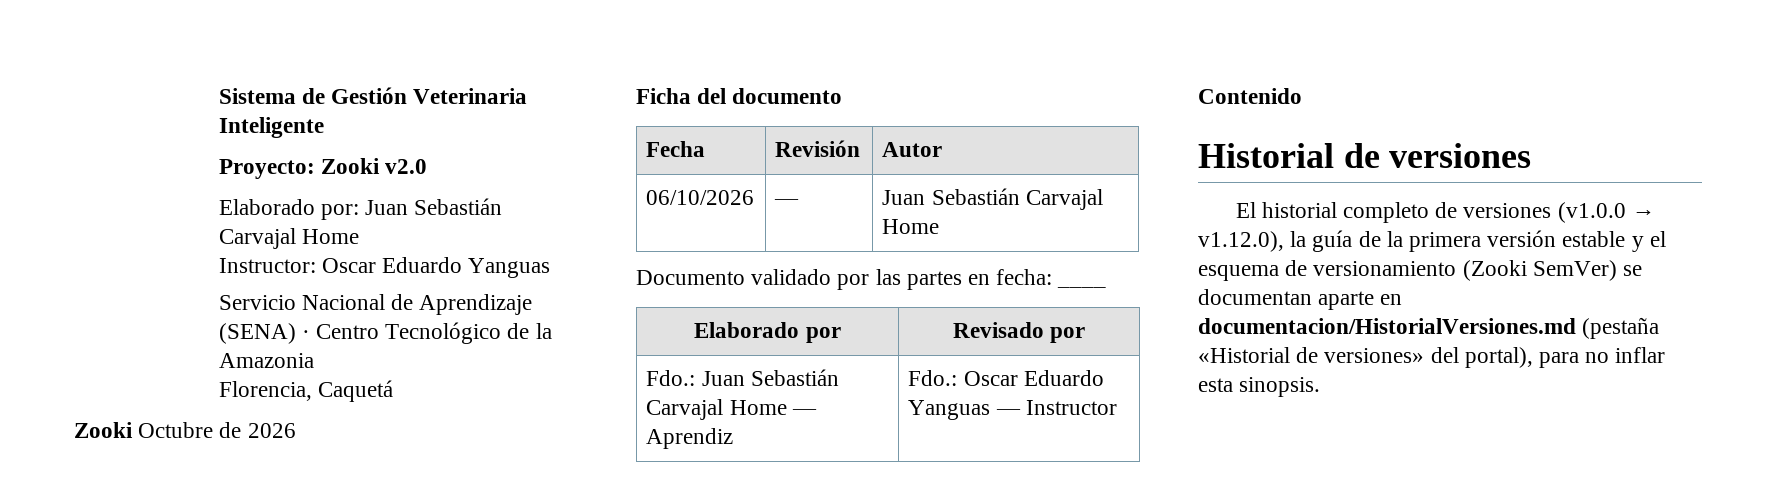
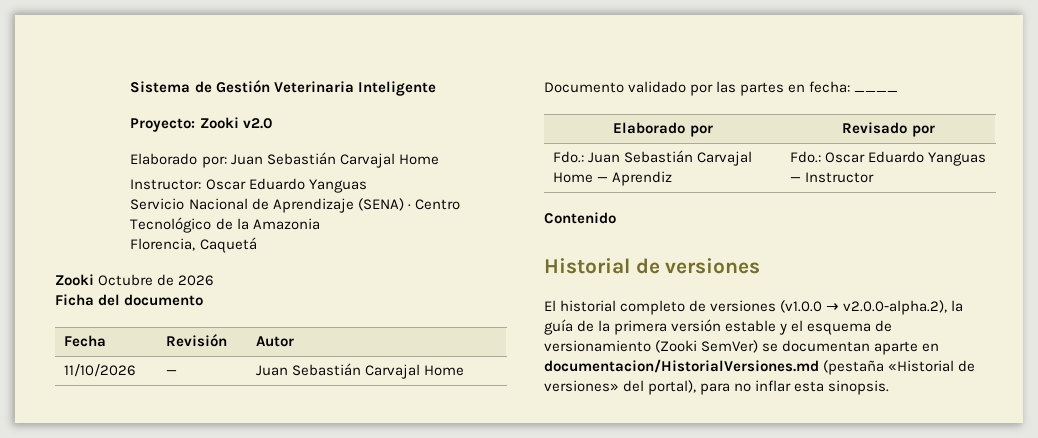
- 06/10/2026 | — | Juan Sebastián Carvajal Home
+ 11/10/2026 | — | Juan Sebastián Carvajal Home
- El historial completo de versiones (v1.0.0 → v1.12.0), la guía de la primera versión estable y el esquema de versionamiento (Zooki SemVer) se documentan aparte en documentacion/HistorialVersiones.md (pestaña «Historial de versiones» del portal), para no inflar esta sinopsis.
+ El historial completo de versiones (v1.0.0 → v2.0.0-alpha.2), la guía de la primera versión estable y el esquema de versionamiento (Zooki SemVer) se documentan aparte en documentacion/HistorialVersiones.md (pestaña «Historial de versiones» del portal), para no inflar esta sinopsis.

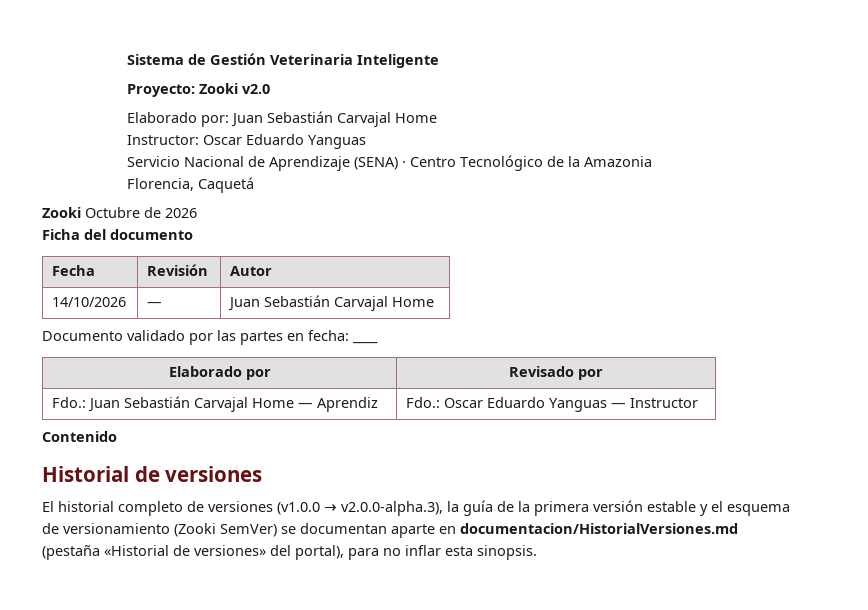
- 11/10/2026 | — | Juan Sebastián Carvajal Home
+ 14/10/2026 | — | Juan Sebastián Carvajal Home
- El historial completo de versiones (v1.0.0 → v2.0.0-alpha.2), la guía de la primera versión estable y el esquema de versionamiento (Zooki SemVer) se documentan aparte en documentacion/HistorialVersiones.md (pestaña «Historial de versiones» del portal), para no inflar esta sinopsis.
+ El historial completo de versiones (v1.0.0 → v2.0.0-alpha.3), la guía de la primera versión estable y el esquema de versionamiento (Zooki SemVer) se documentan aparte en documentacion/HistorialVersiones.md (pestaña «Historial de versiones» del portal), para no inflar esta sinopsis.

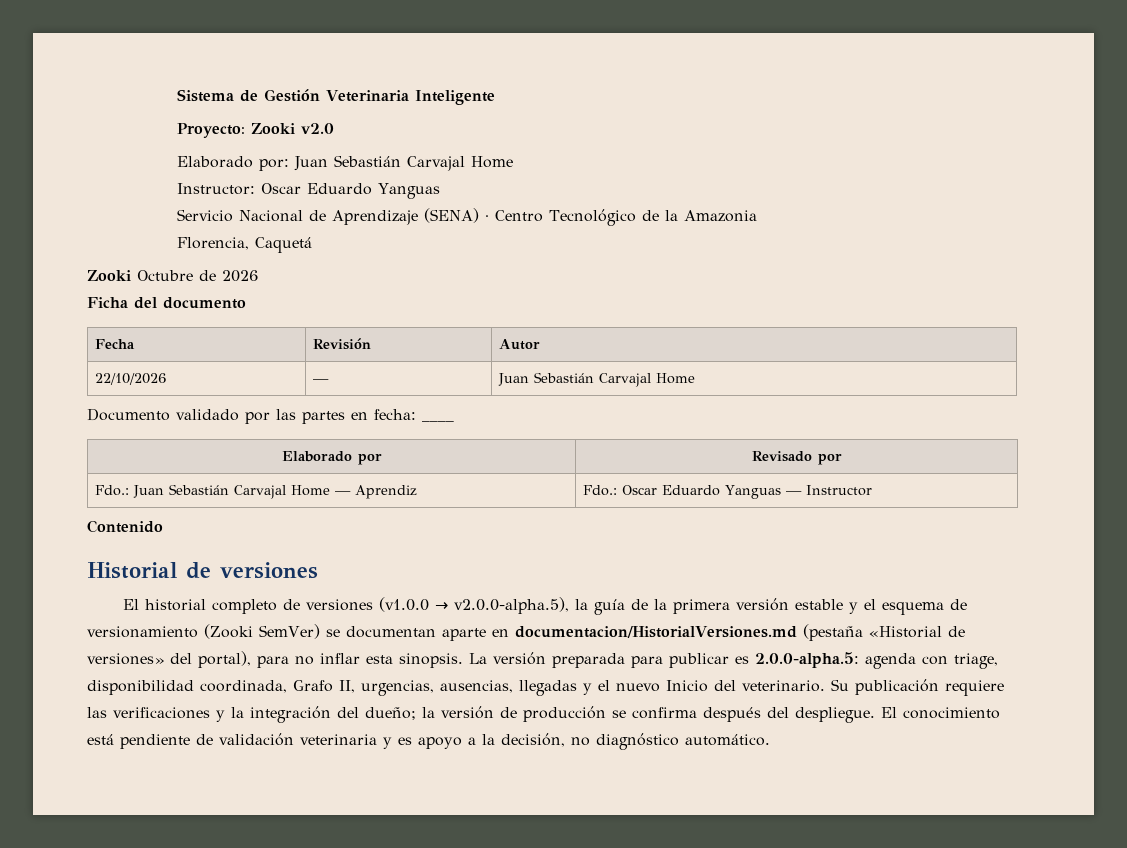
- 14/10/2026 | — | Juan Sebastián Carvajal Home
+ 22/10/2026 | — | Juan Sebastián Carvajal Home
- El historial completo de versiones (v1.0.0 → v2.0.0-alpha.3), la guía de la primera versión estable y el esquema de versionamiento (Zooki SemVer) se documentan aparte en documentacion/HistorialVersiones.md (pestaña «Historial de versiones» del portal), para no inflar esta sinopsis.
+ El historial completo de versiones (v1.0.0 → v2.0.0-alpha.5), la guía de la primera versión estable y el esquema de versionamiento (Zooki SemVer) se documentan aparte en documentacion/HistorialVersiones.md (pestaña «Historial de versiones» del portal), para no inflar esta sinopsis.
+ La versión preparada para publicar es 2.0.0-alpha.5: agenda con triage, disponibilidad coordinada, Grafo II, urgencias, ausencias, llegadas y el nuevo Inicio del veterinario. Su publicación requiere las verificaciones y la integración del dueño; la versión de producción se confirma después del despliegue. El conocimiento está pendiente de validación veterinaria y es apoyo a la decisión, no diagnóstico automático.

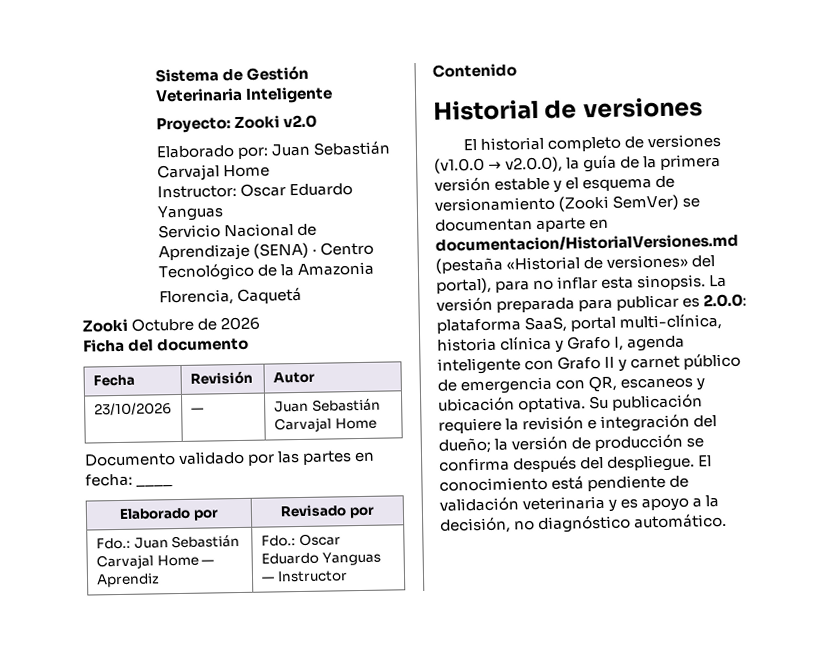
- 22/10/2026 | — | Juan Sebastián Carvajal Home
+ 23/10/2026 | — | Juan Sebastián Carvajal Home
- El historial completo de versiones (v1.0.0 → v2.0.0-alpha.5), la guía de la primera versión estable y el esquema de versionamiento (Zooki SemVer) se documentan aparte en documentacion/HistorialVersiones.md (pestaña «Historial de versiones» del portal), para no inflar esta sinopsis.
+ El historial completo de versiones (v1.0.0 → v2.0.0), la guía de la primera versión estable y el esquema de versionamiento (Zooki SemVer) se documentan aparte en documentacion/HistorialVersiones.md (pestaña «Historial de versiones» del portal), para no inflar esta sinopsis.
- La versión preparada para publicar es 2.0.0-alpha.5: agenda con triage, disponibilidad coordinada, Grafo II, urgencias, ausencias, llegadas y el nuevo Inicio del veterinario. Su publicación requiere las verificaciones y la integración del dueño; la versión de producción se confirma después del despliegue.
+ La versión preparada para publicar es 2.0.0: plataforma SaaS, portal multi-clínica, historia clínica y Grafo I, agenda inteligente con Grafo II y carnet público de emergencia con QR, escaneos y ubicación optativa. Su publicación requiere la revisión e integración del dueño; la versión de producción se confirma después del despliegue.

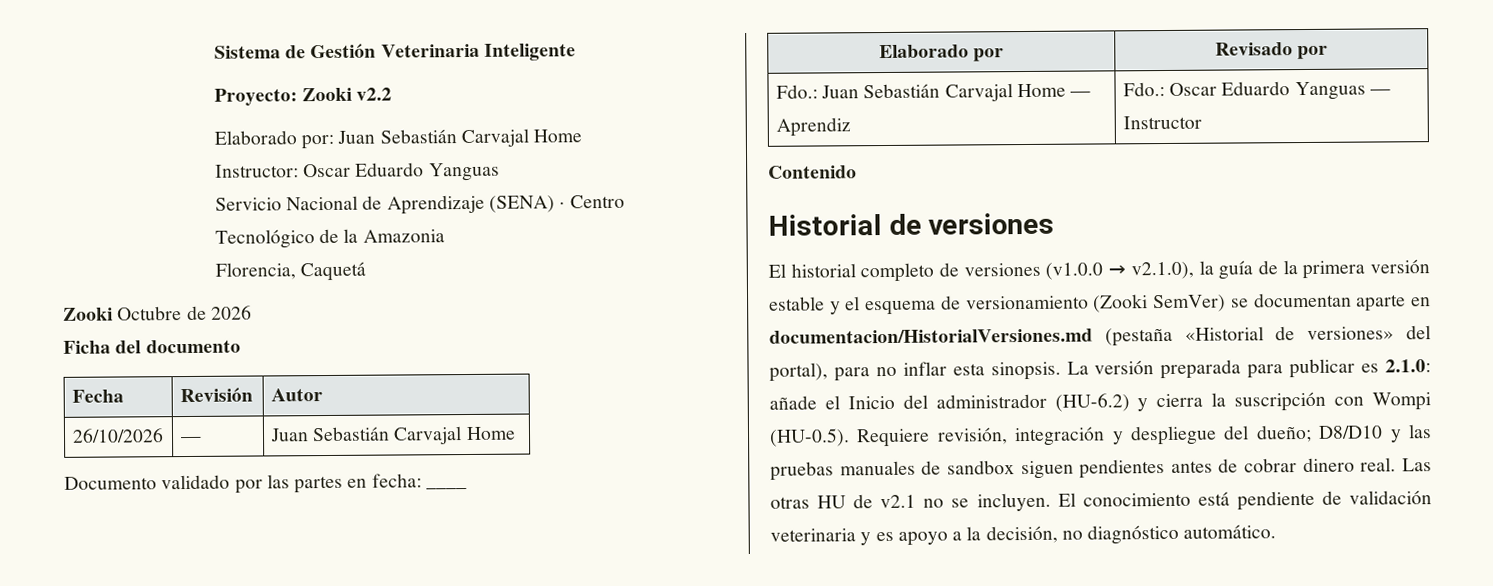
- Proyecto: Zooki v2.0
+ Proyecto: Zooki v2.2
- 23/10/2026 | — | Juan Sebastián Carvajal Home
+ 26/10/2026 | — | Juan Sebastián Carvajal Home
- El historial completo de versiones (v1.0.0 → v2.0.0), la guía de la primera versión estable y el esquema de versionamiento (Zooki SemVer) se documentan aparte en documentacion/HistorialVersiones.md (pestaña «Historial de versiones» del portal), para no inflar esta sinopsis.
+ El historial completo de versiones (v1.0.0 → v2.1.0), la guía de la primera versión estable y el esquema de versionamiento (Zooki SemVer) se documentan aparte en documentacion/HistorialVersiones.md (pestaña «Historial de versiones» del portal), para no inflar esta sinopsis.
- La versión preparada para publicar es 2.0.0: plataforma SaaS, portal multi-clínica, historia clínica y Grafo I, agenda inteligente con Grafo II y carnet público de emergencia con QR, escaneos y ubicación optativa. Su publicación requiere la revisión e integración del dueño; la versión de producción se confirma después del despliegue.
+ La versión preparada para publicar es 2.1.0: añade el Inicio del administrador (HU-6.2) y cierra la suscripción con Wompi (HU-0.5). Requiere revisión, integración y despliegue del dueño; D8/D10 y las pruebas manuales de sandbox siguen pendientes antes de cobrar dinero real. Las otras HU de v2.1 no se incluyen.

